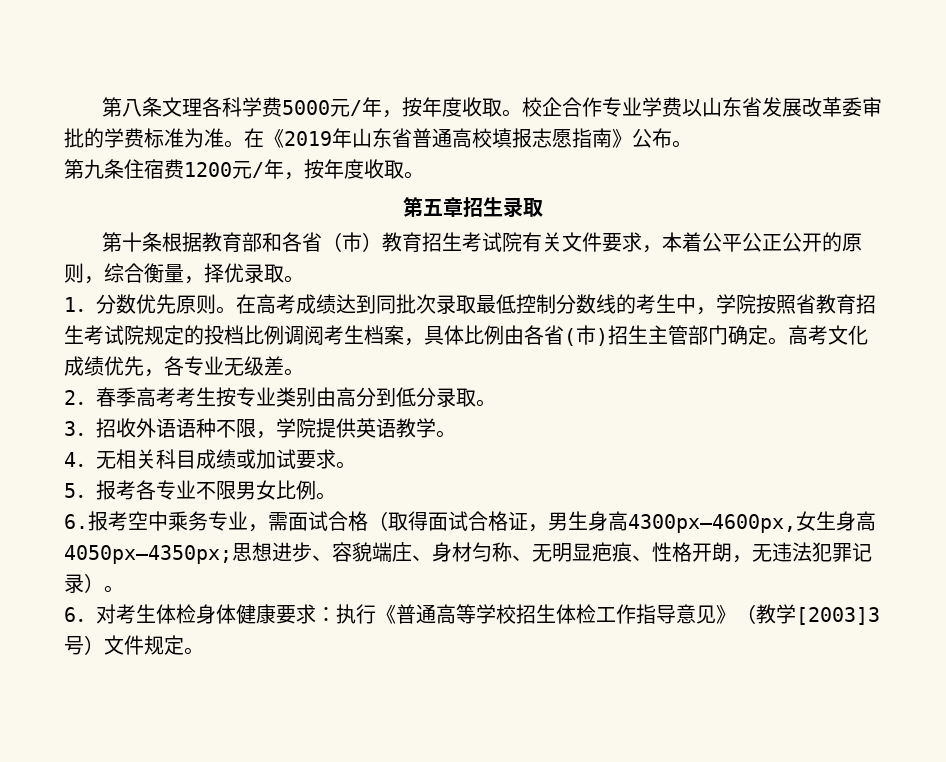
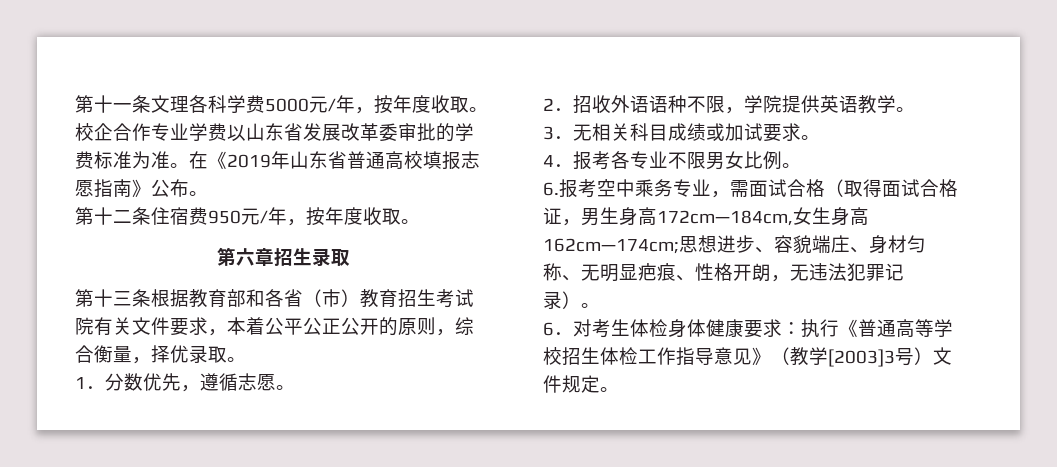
- 第八条文理各科学费5000元/年，按年度收取。
+ 第十一条文理各科学费5000元/年，按年度收取。
- 第九条住宿费1200元/年，按年度收取。
+ 第十二条住宿费950元/年，按年度收取。
- 第五章招生录取
+ 第六章招生录取
- 第十条根据教育部和各省（市）教育招生考试院有关文件要求，本着公平公正公开的原则，综合衡量，择优录取。
+ 第十三条根据教育部和各省（市）教育招生考试院有关文件要求，本着公平公正公开的原则，综合衡量，择优录取。
- 1．分数优先原则。在高考成绩达到同批次录取最低控制分数线的考生中，学院按照省教育招生考试院规定的投档比例调阅考生档案，具体比例由各省(市)招生主管部门确定。高考文化成绩优先，各专业无级差。
- 2．春季高考考生按专业类别由高分到低分录取。
- 3．招收外语语种不限，学院提供英语教学。
+ 1．分数优先，遵循志愿。
+ 2．招收外语语种不限，学院提供英语教学。
- 4．无相关科目成绩或加试要求。
+ 3．无相关科目成绩或加试要求。
- 5．报考各专业不限男女比例。
+ 4．报考各专业不限男女比例。
- 6.报考空中乘务专业，需面试合格（取得面试合格证，男生身高4300px—4600px,女生身高4050px—4350px;思想进步、容貌端庄、身材匀称、无明显疤痕、性格开朗，无违法犯罪记录）。
+ 6.报考空中乘务专业，需面试合格（取得面试合格证，男生身高172cm—184cm,女生身高162cm—174cm;思想进步、容貌端庄、身材匀称、无明显疤痕、性格开朗，无违法犯罪记录）。

